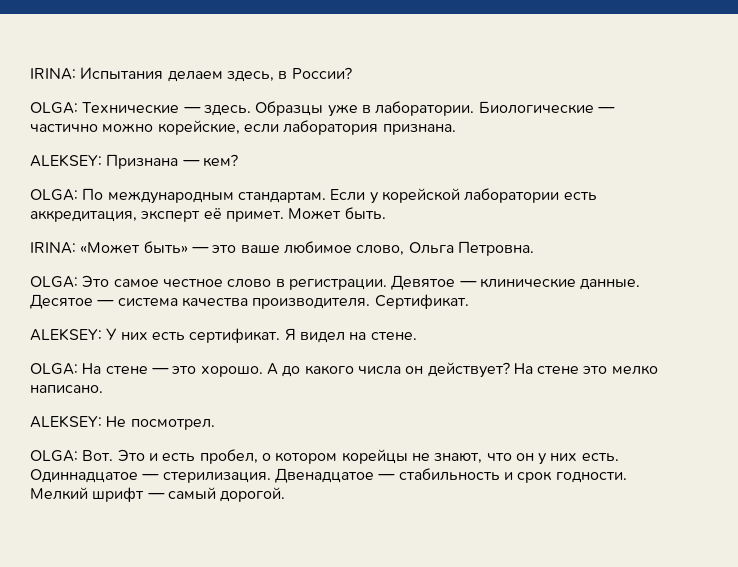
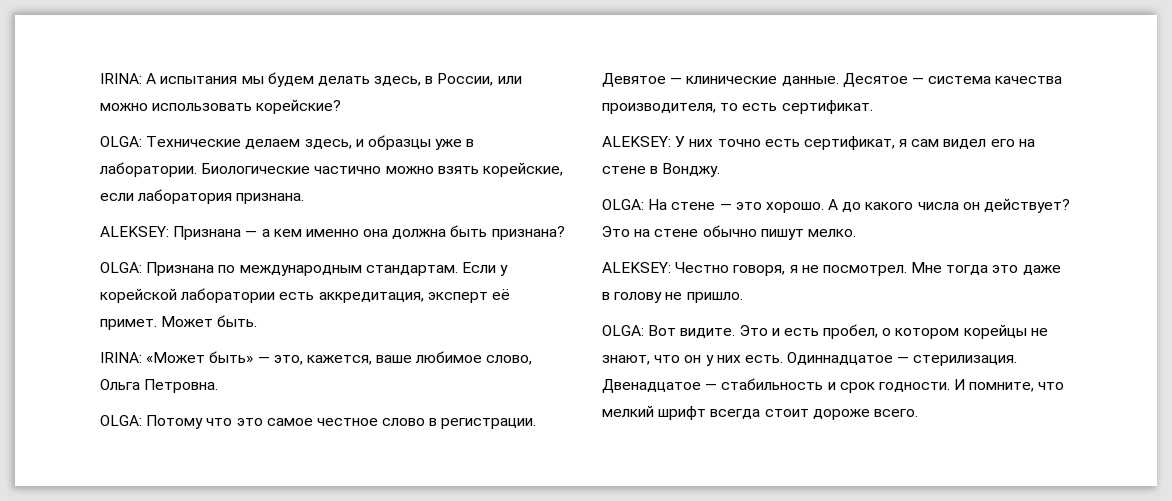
- IRINA: Испытания делаем здесь, в России?
- OLGA: Технические — здесь. Образцы уже в лаборатории.
+ IRINA: А испытания мы будем делать здесь, в России, или можно использовать корейские?
+ OLGA: Технические делаем здесь, и образцы уже в лаборатории.
- Биологические — частично можно корейские, если лаборатория признана.
+ Биологические частично можно взять корейские, если лаборатория признана.
- ALEKSEY: Признана — кем?
- OLGA: По международным стандартам.
+ ALEKSEY: Признана — а кем именно она должна быть признана?
+ OLGA: Признана по международным стандартам.
- IRINA: «Может быть» — это ваше любимое слово, Ольга Петровна.
+ IRINA: «Может быть» — это, кажется, ваше любимое слово, Ольга Петровна.
- OLGA: Это самое честное слово в регистрации.
+ OLGA: Потому что это самое честное слово в регистрации.
- Десятое — система качества производителя. Сертификат.
+ Десятое — система качества производителя, то есть сертификат.
- ALEKSEY: У них есть сертификат. Я видел на стене.
+ ALEKSEY: У них точно есть сертификат, я сам видел его на стене в Вонджу.
- На стене это мелко написано.
- ALEKSEY: Не посмотрел.
- OLGA: Вот. Это и есть пробел, о котором корейцы не знают, что он у них есть.
+ Это на стене обычно пишут мелко.
+ ALEKSEY: Честно говоря, я не посмотрел. Мне тогда это даже в голову не пришло.
+ OLGA: Вот видите. Это и есть пробел, о котором корейцы не знают, что он у них есть.
- Мелкий шрифт — самый дорогой.
+ И помните, что мелкий шрифт всегда стоит дороже всего.

